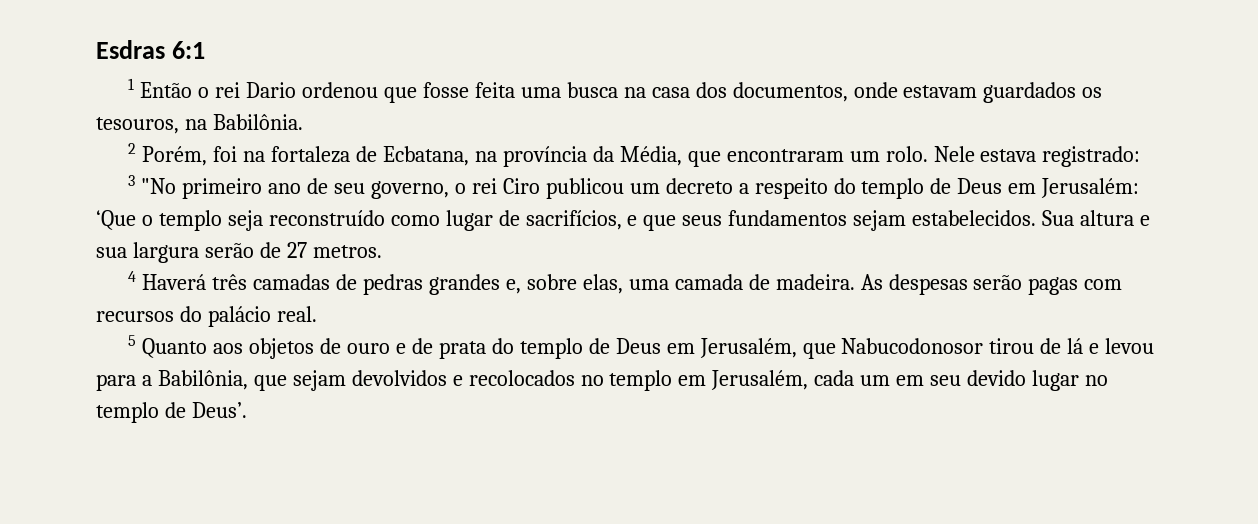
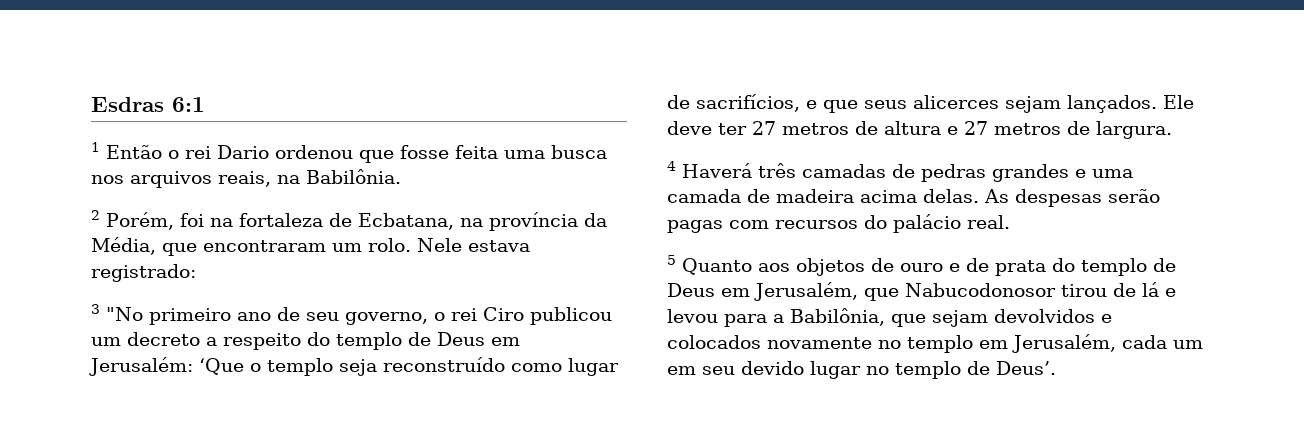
- 1 Então o rei Dario ordenou que fosse feita uma busca na casa dos documentos, onde estavam guardados os tesouros, na Babilônia.
+ 1 Então o rei Dario ordenou que fosse feita uma busca nos arquivos reais, na Babilônia.
- 3 "No primeiro ano de seu governo, o rei Ciro publicou um decreto a respeito do templo de Deus em Jerusalém: ‘Que o templo seja reconstruído como lugar de sacrifícios, e que seus fundamentos sejam estabelecidos. Sua altura e sua largura serão de 27 metros.
+ 3 "No primeiro ano de seu governo, o rei Ciro publicou um decreto a respeito do templo de Deus em Jerusalém: ‘Que o templo seja reconstruído como lugar de sacrifícios, e que seus alicerces sejam lançados. Ele deve ter 27 metros de altura e 27 metros de largura.
- 4 Haverá três camadas de pedras grandes e, sobre elas, uma camada de madeira.
+ 4 Haverá três camadas de pedras grandes e uma camada de madeira acima delas.
- 5 Quanto aos objetos de ouro e de prata do templo de Deus em Jerusalém, que Nabucodonosor tirou de lá e levou para a Babilônia, que sejam devolvidos e recolocados no templo em Jerusalém, cada um em seu devido lugar no templo de Deus’.
+ 5 Quanto aos objetos de ouro e de prata do templo de Deus em Jerusalém, que Nabucodonosor tirou de lá e levou para a Babilônia, que sejam devolvidos e colocados novamente no templo em Jerusalém, cada um em seu devido lugar no templo de Deus’.

